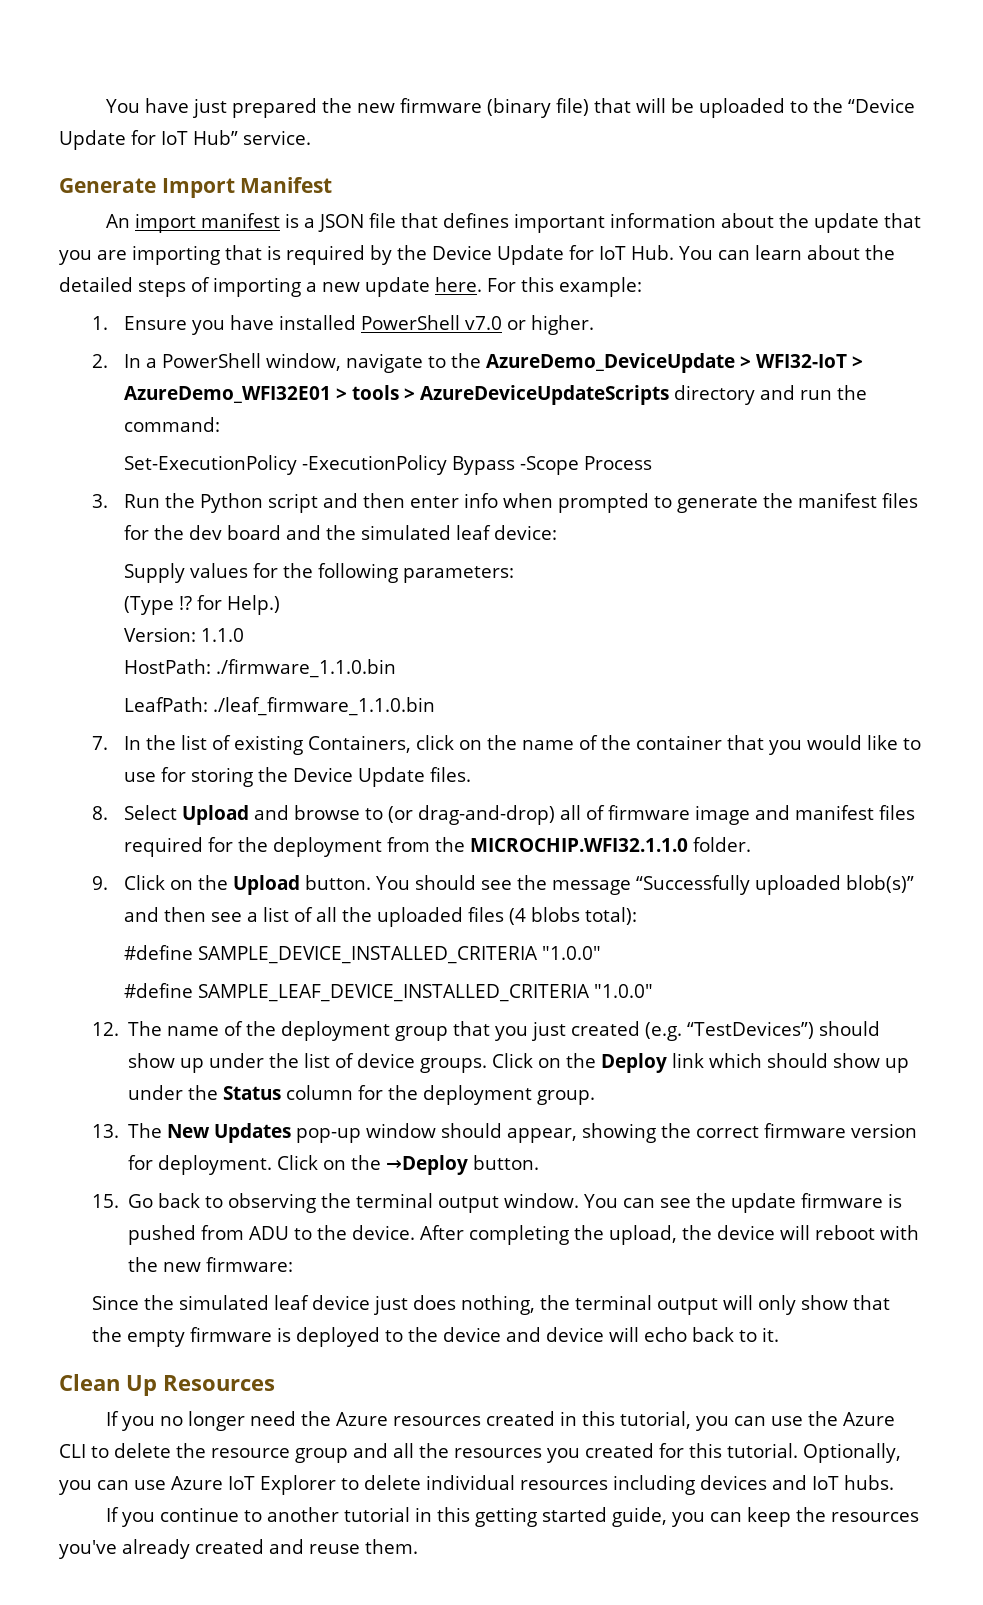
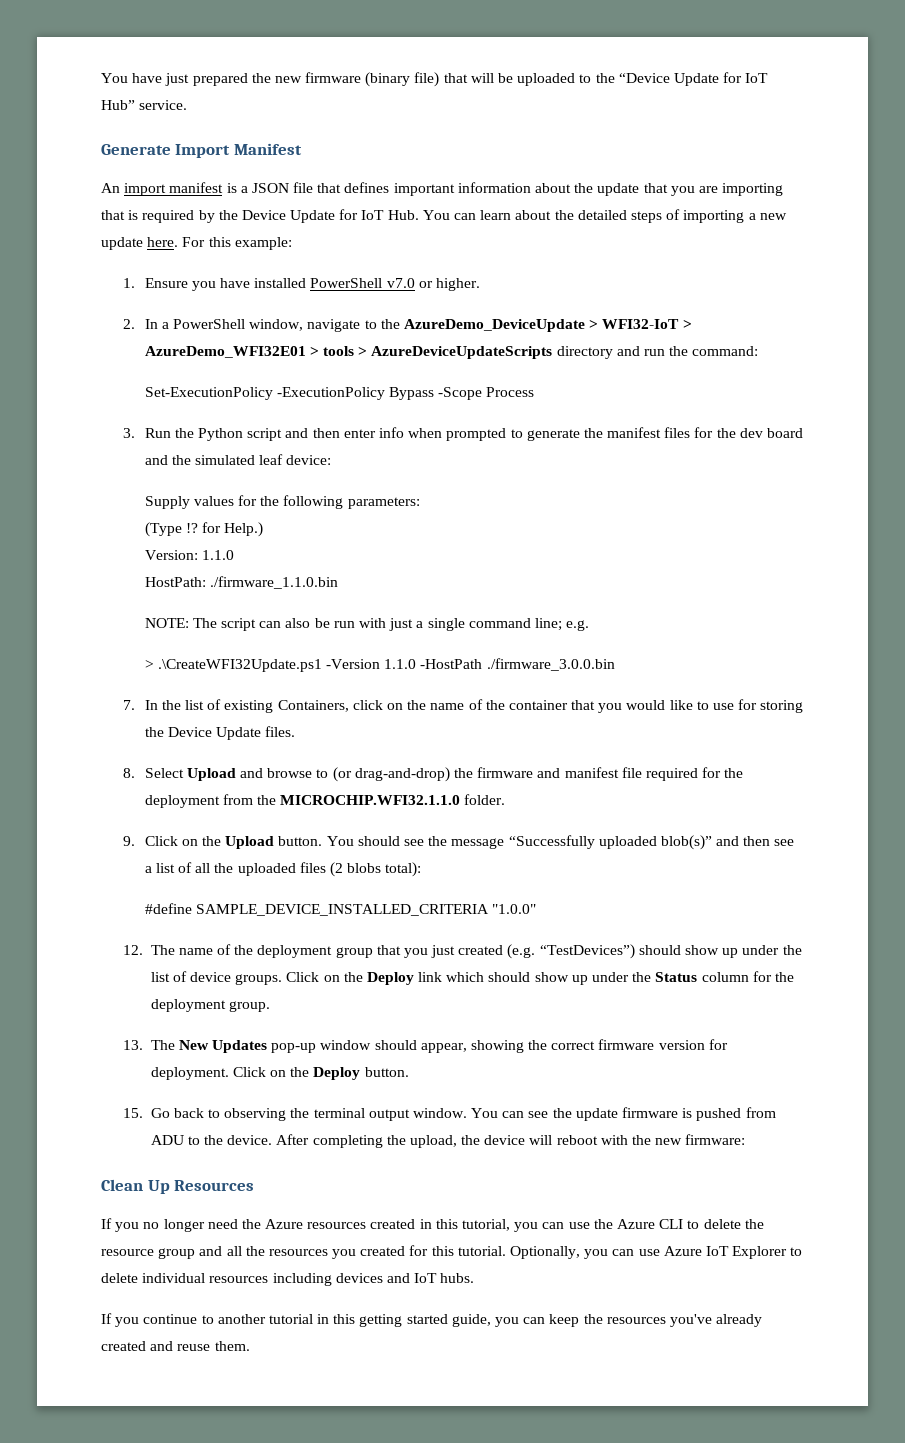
- LeafPath: ./leaf_firmware_1.1.0.bin
+ NOTE: The script can also be run with just a single command line; e.g.
+ > .\CreateWFI32Update.ps1 -Version 1.1.0 -HostPath ./firmware_3.0.0.bin
- 8. Select Upload and browse to (or drag-and-drop) all of firmware image and manifest files required for the deployment from the MICROCHIP.WFI32.1.1.0 folder.
+ 8. Select Upload and browse to (or drag-and-drop) the firmware and manifest file required for the deployment from the MICROCHIP.WFI32.1.1.0 folder.
- You should see the message “Successfully uploaded blob(s)” and then see a list of all the uploaded files (4 blobs total):
+ You should see the message “Successfully uploaded blob(s)” and then see a list of all the uploaded files (2 blobs total):
- #define SAMPLE_LEAF_DEVICE_INSTALLED_CRITERIA "1.0.0"
- Click on the →Deploy button.
+ Click on the Deploy button.
- Since the simulated leaf device just does nothing, the terminal output will only show that the empty firmware is deployed to the device and device will echo back to it.

